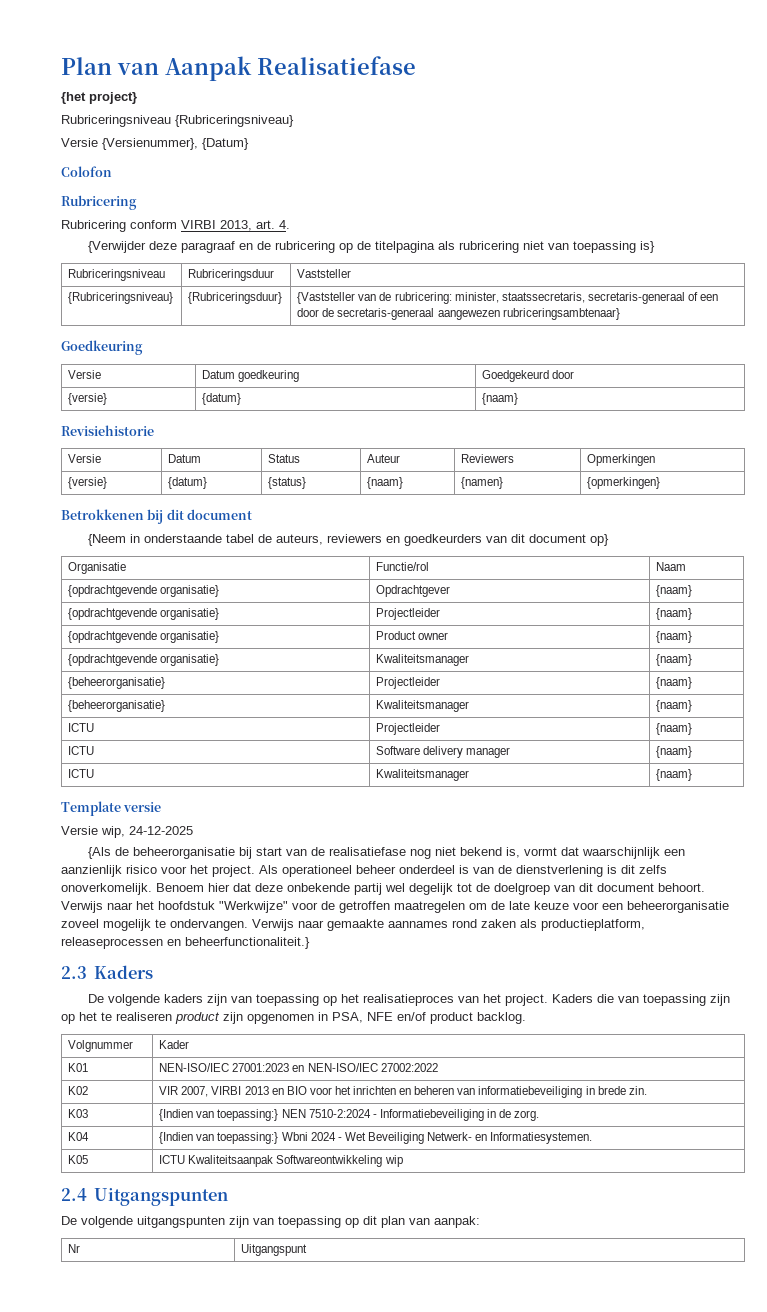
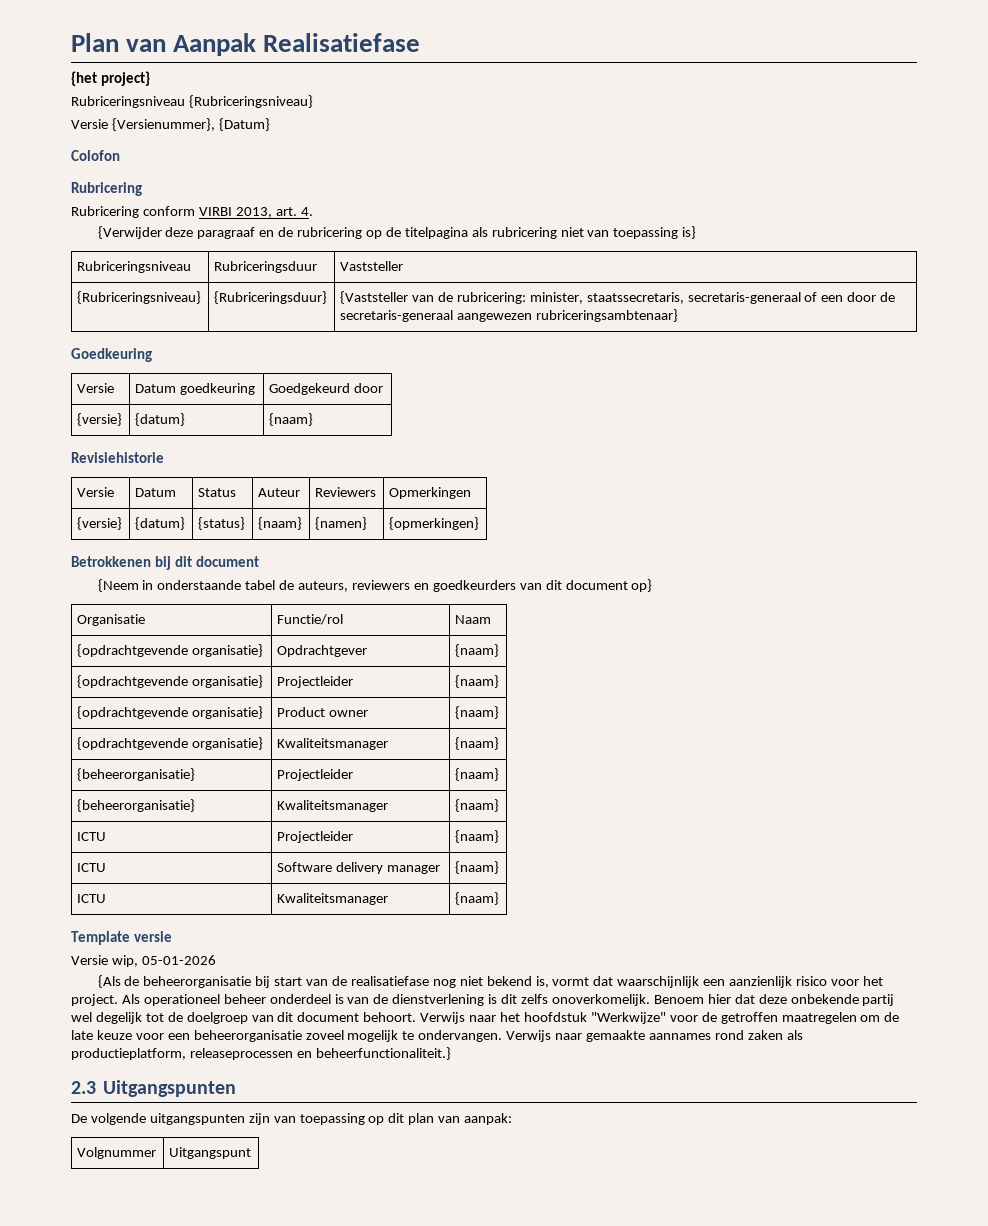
- Versie wip, 24-12-2025
+ Versie wip, 05-01-2026
- 2.3 Kaders
- De volgende kaders zijn van toepassing op het realisatieproces van het project. Kaders die van toepassing zijn op het te realiseren product zijn opgenomen in PSA, NFE en/of product backlog.
- Volgnummer | Kader
- K01 | NEN-ISO/IEC 27001:2023 en NEN-ISO/IEC 27002:2022
- K02 | VIR 2007, VIRBI 2013 en BIO voor het inrichten en beheren van informatiebeveiliging in brede zin.
- K03 | {Indien van toepassing:} NEN 7510-2:2024 - Informatiebeveiliging in de zorg.
- K04 | {Indien van toepassing:} Wbni 2024 - Wet Beveiliging Netwerk- en Informatiesystemen.
- K05 | ICTU Kwaliteitsaanpak Softwareontwikkeling wip
- 2.4 Uitgangspunten
+ 2.3 Uitgangspunten
- Nr | Uitgangspunt
+ Volgnummer | Uitgangspunt

